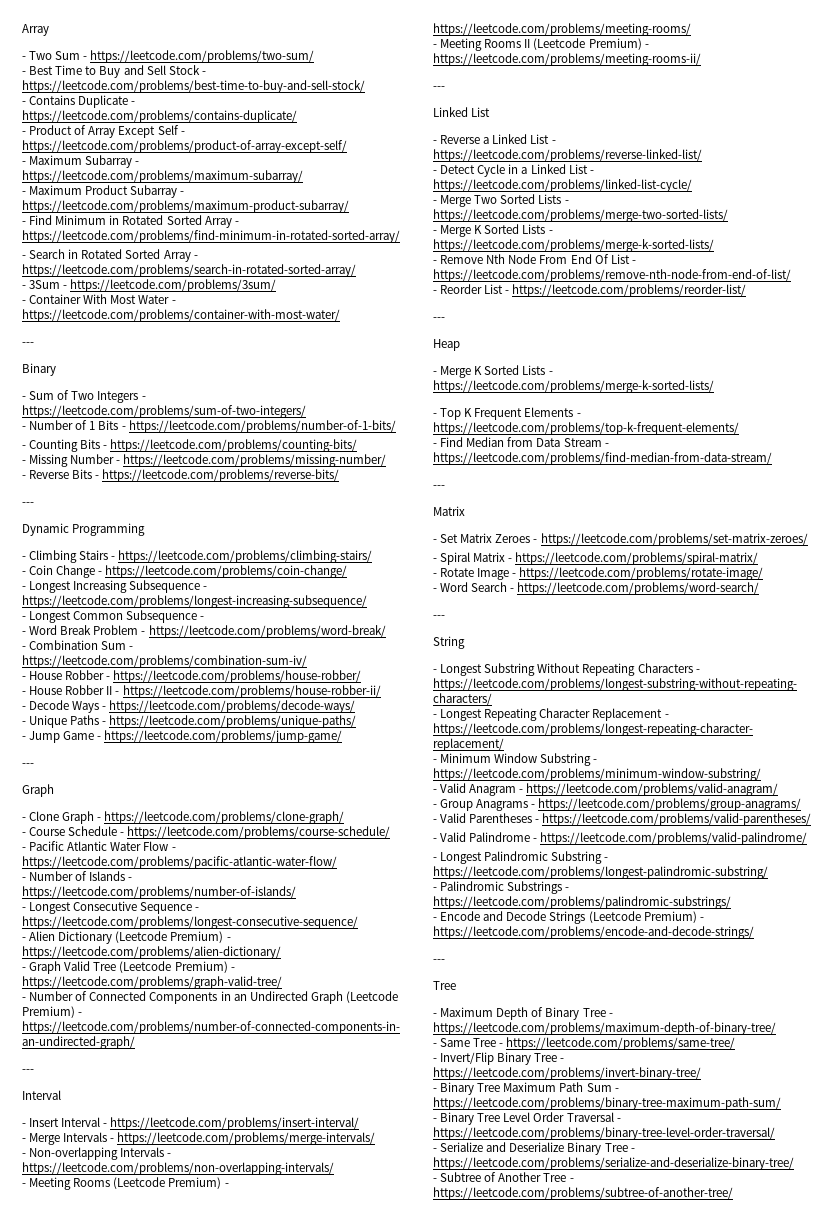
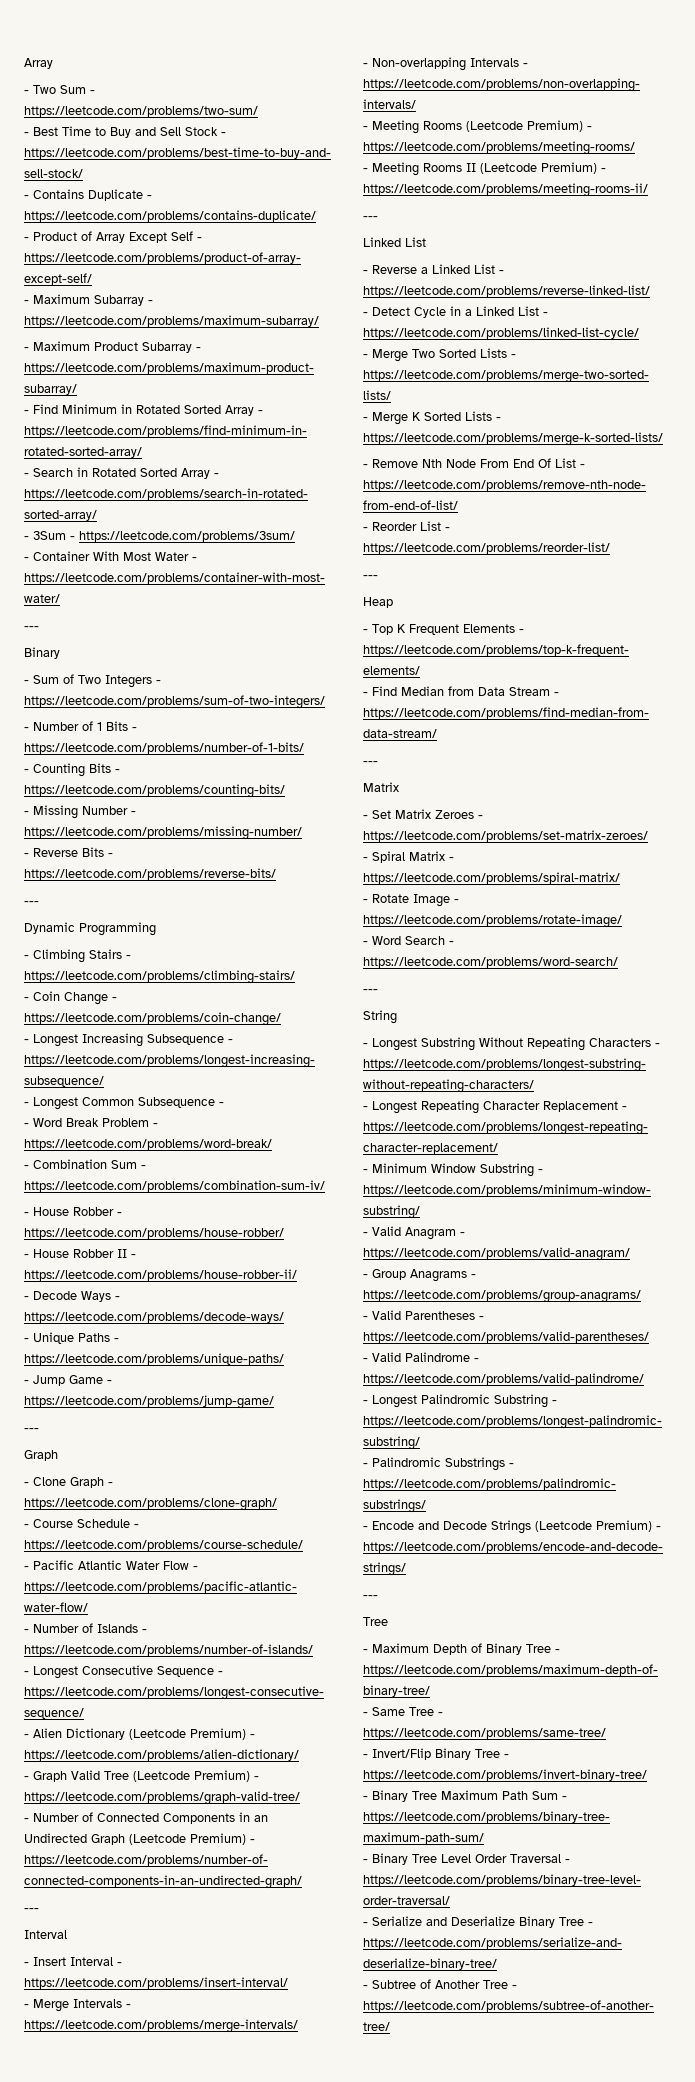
  Heap
- - Merge K Sorted Lists - https://leetcode.com/problems/merge-k-sorted-lists/

